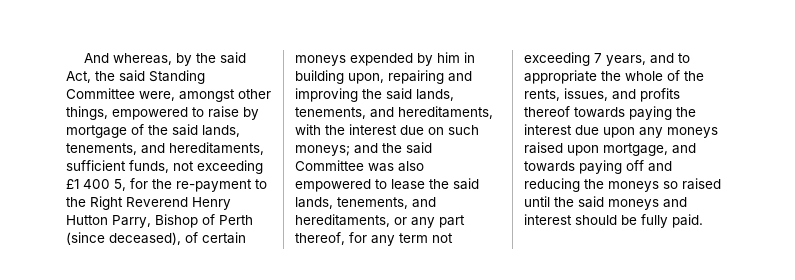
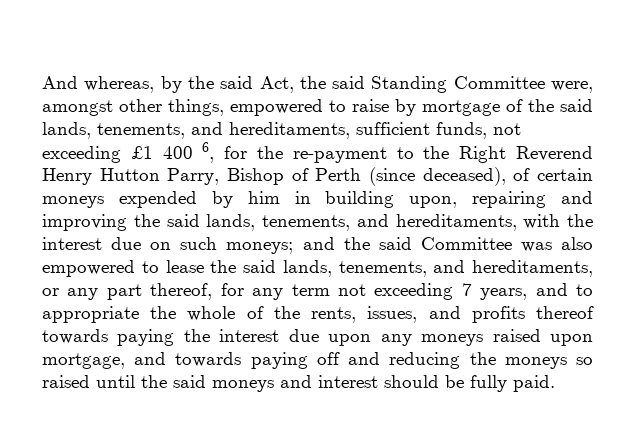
- And whereas, by the said Act, the said Standing Committee were, amongst other things, empowered to raise by mortgage of the said lands, tenements, and hereditaments, sufficient funds, not exceeding £1 400 5, for the re-payment to the Right Reverend Henry Hutton Parry, Bishop of Perth (since deceased), of certain moneys expended by him in building upon, repairing and improving the said lands, tenements, and hereditaments, with the interest due on such moneys;
+ And whereas, by the said Act, the said Standing Committee were, amongst other things, empowered to raise by mortgage of the said lands, tenements, and hereditaments, sufficient funds, not exceeding £1 400 6, for the re-payment to the Right Reverend Henry Hutton Parry, Bishop of Perth (since deceased), of certain moneys expended by him in building upon, repairing and improving the said lands, tenements, and hereditaments, with the interest due on such moneys;

